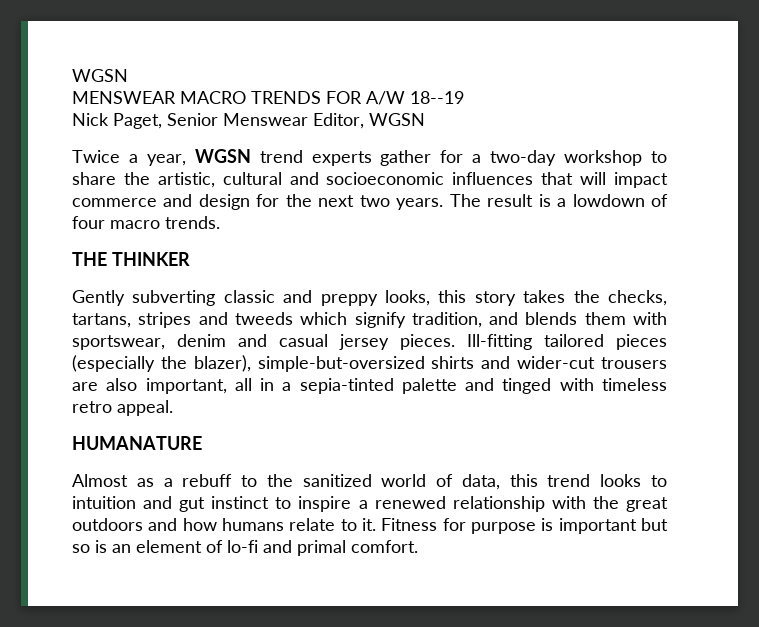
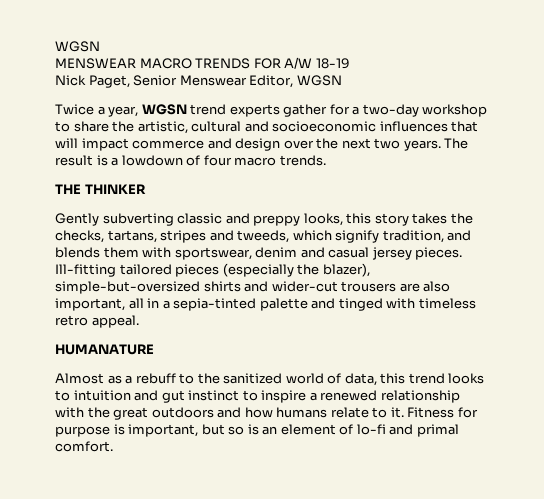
- MENSWEAR MACRO TRENDS FOR A/W 18--19
+ MENSWEAR MACRO TRENDS FOR A/W 18-19
- Twice a year, WGSN trend experts gather for a two-day workshop to share the artistic, cultural and socioeconomic influences that will impact commerce and design for the next two years.
+ Twice a year, WGSN trend experts gather for a two-day workshop to share the artistic, cultural and socioeconomic influences that will impact commerce and design over the next two years.
- Gently subverting classic and preppy looks, this story takes the checks, tartans, stripes and tweeds which signify tradition, and blends them with sportswear, denim and casual jersey pieces.
+ Gently subverting classic and preppy looks, this story takes the checks, tartans, stripes and tweeds, which signify tradition, and blends them with sportswear, denim and casual jersey pieces.
- Fitness for purpose is important but so is an element of lo-fi and primal comfort.
+ Fitness for purpose is important, but so is an element of lo-fi and primal comfort.

